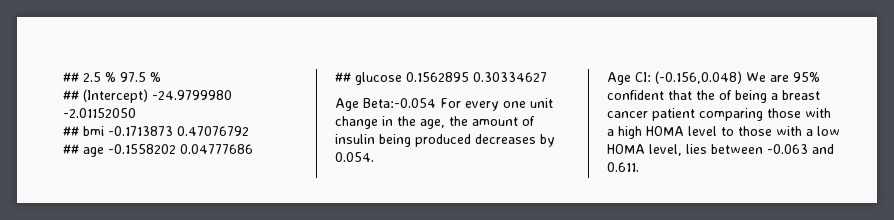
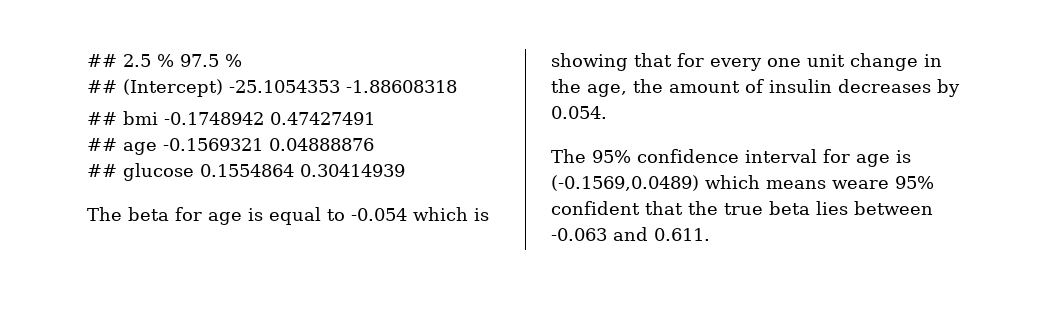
- ## (Intercept) -24.9799980 -2.01152050
+ ## (Intercept) -25.1054353 -1.88608318
- ## bmi -0.1713873 0.47076792
+ ## bmi -0.1748942 0.47427491
- ## age -0.1558202 0.04777686
+ ## age -0.1569321 0.04888876
- ## glucose 0.1562895 0.30334627
- Age Beta:-0.054 For every one unit change in the age, the amount of insulin being produced decreases by 0.054.
+ ## glucose 0.1554864 0.30414939
+ The beta for age is equal to -0.054 which is showing that for every one unit change in the age, the amount of insulin decreases by 0.054.
- Age CI: (-0.156,0.048) We are 95% confident that the of being a breast cancer patient comparing those with a high HOMA level to those with a low HOMA level, lies between -0.063 and 0.611.
+ The 95% confidence interval for age is (-0.1569,0.0489) which means weare 95% confident that the true beta lies between -0.063 and 0.611.

